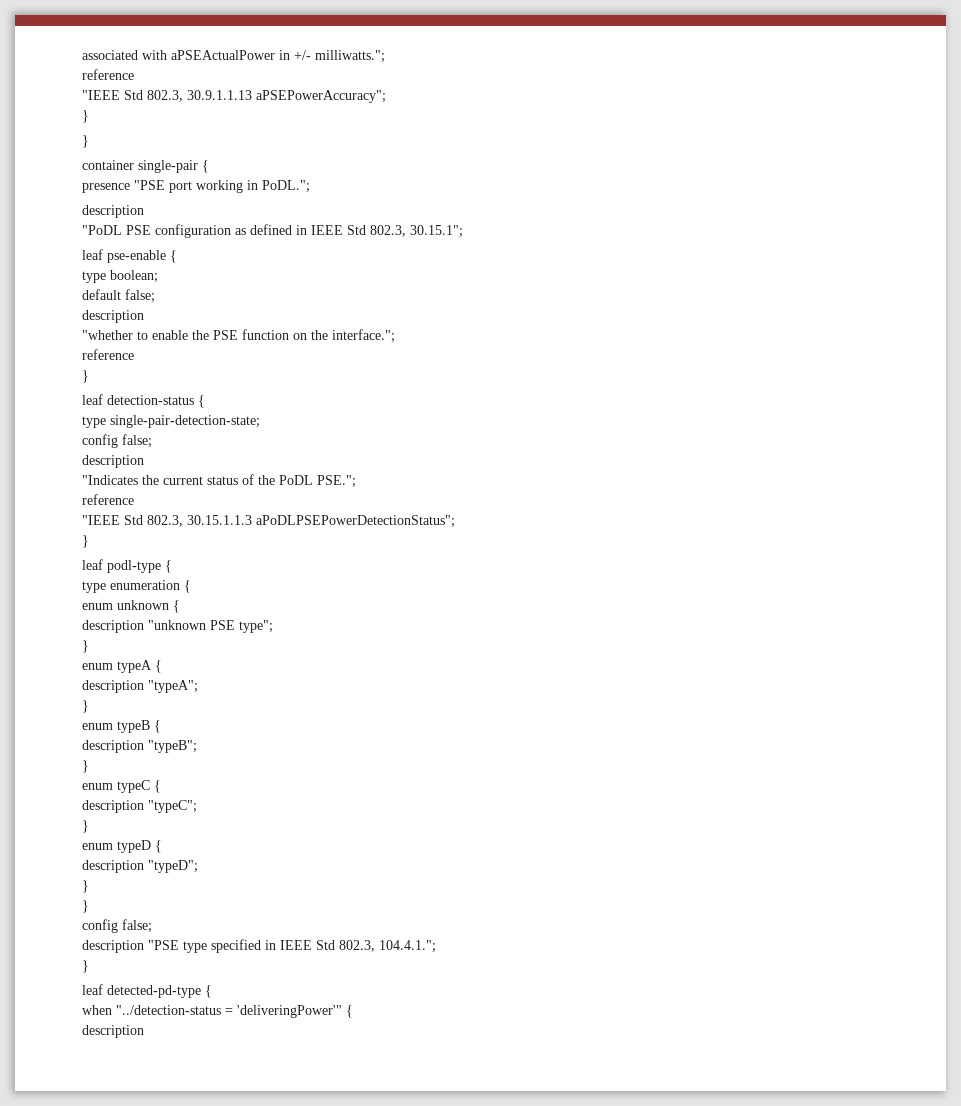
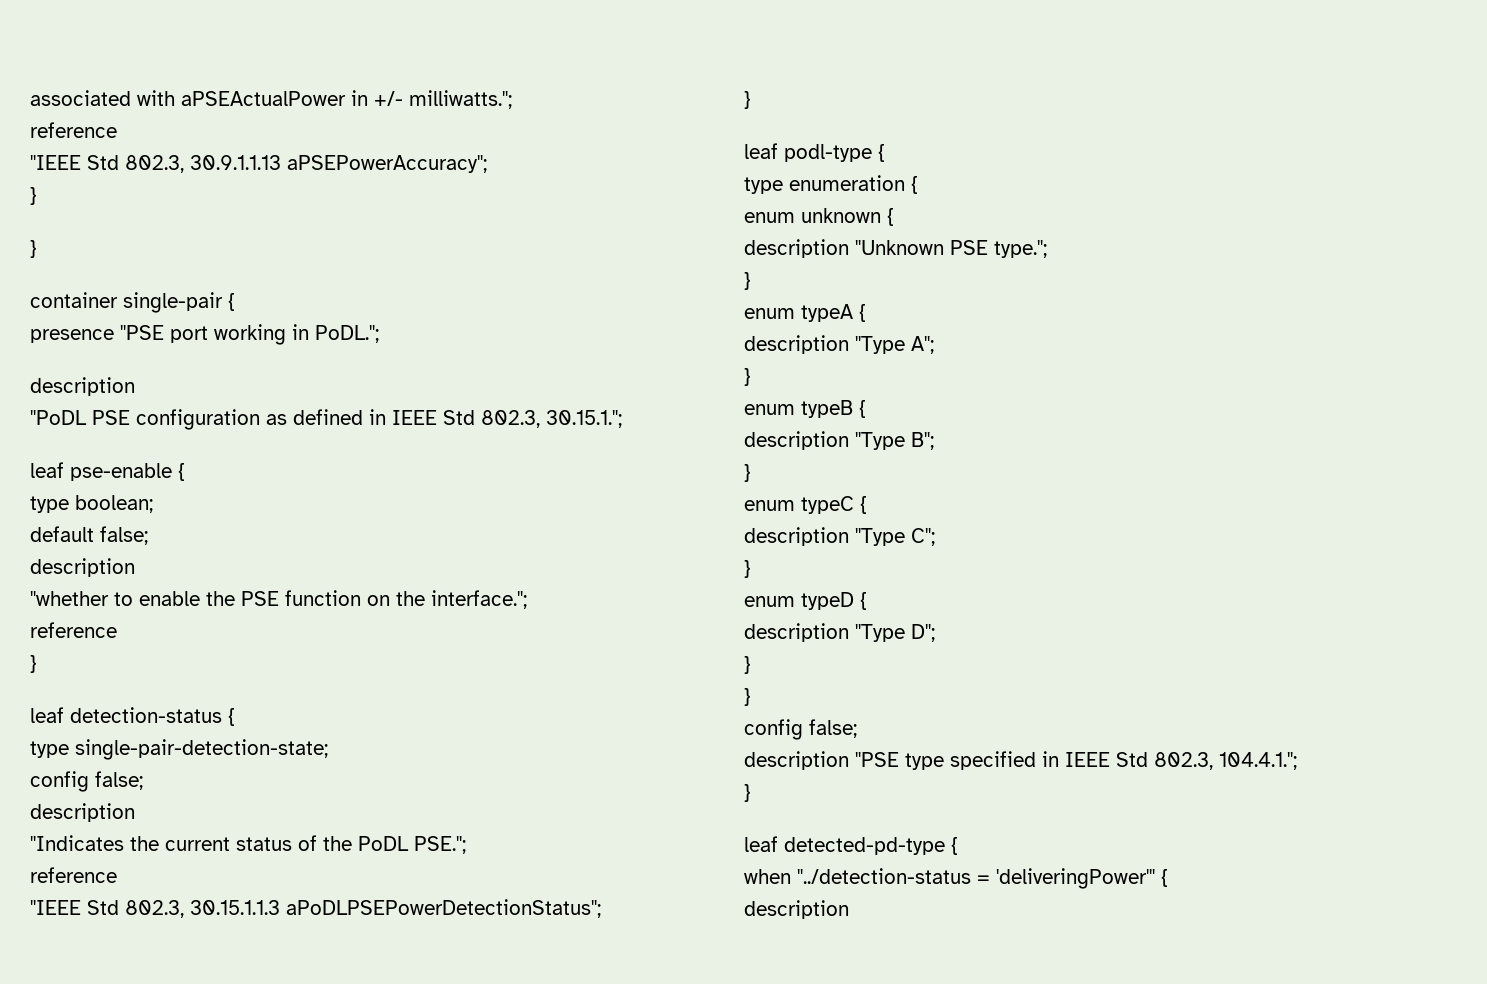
- "PoDL PSE configuration as defined in IEEE Std 802.3, 30.15.1";
+ "PoDL PSE configuration as defined in IEEE Std 802.3, 30.15.1.";
- description "unknown PSE type";
+ description "Unknown PSE type.";
- description "typeA";
+ description "Type A";
- description "typeB";
+ description "Type B";
- description "typeC";
+ description "Type C";
- description "typeD";
+ description "Type D";

